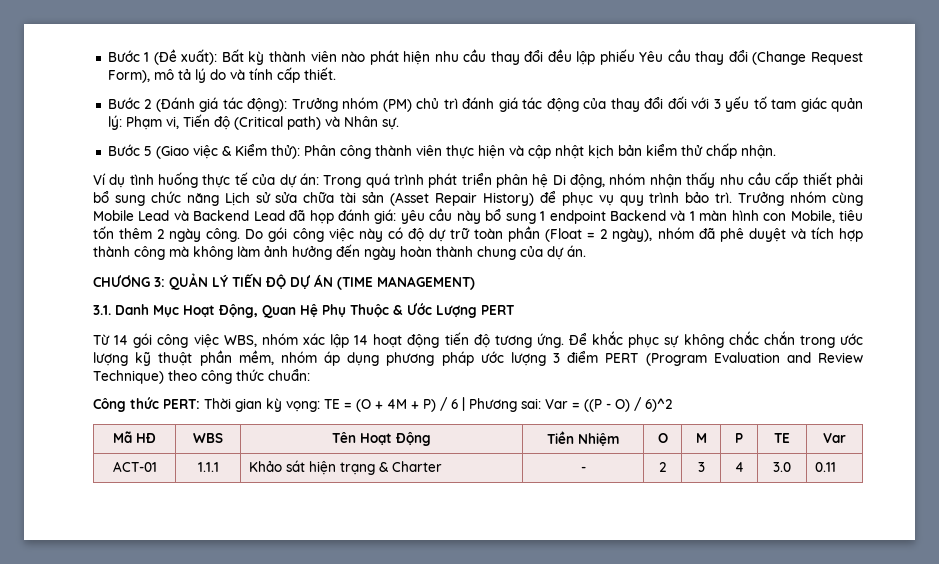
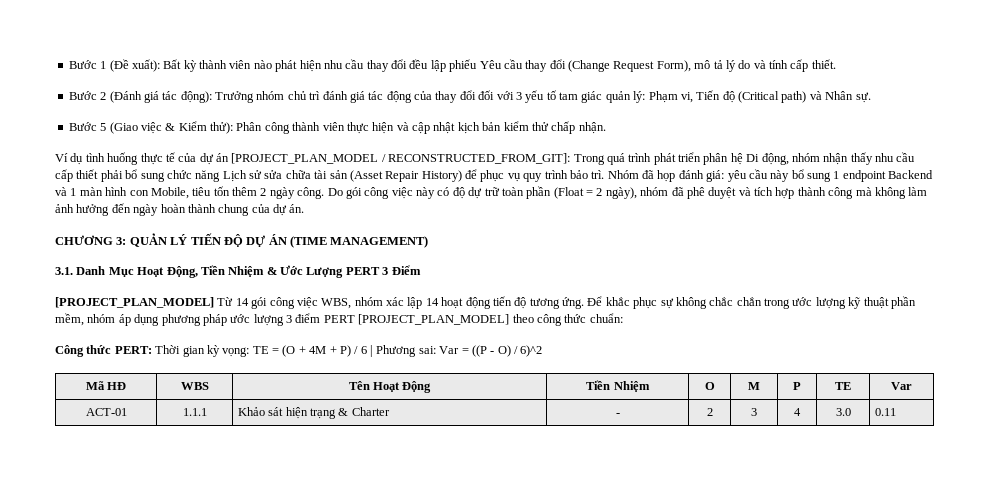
- Bước 2 (Đánh giá tác động): Trưởng nhóm (PM) chủ trì đánh giá tác động của thay đổi đối với 3 yếu tố tam giác quản lý: Phạm vi, Tiến độ (Critical path) và Nhân sự.
+ Bước 2 (Đánh giá tác động): Trưởng nhóm chủ trì đánh giá tác động của thay đổi đối với 3 yếu tố tam giác quản lý: Phạm vi, Tiến độ (Critical path) và Nhân sự.
- Ví dụ tình huống thực tế của dự án: Trong quá trình phát triển phân hệ Di động, nhóm nhận thấy nhu cầu cấp thiết phải bổ sung chức năng Lịch sử sửa chữa tài sản (Asset Repair History) để phục vụ quy trình bảo trì.
+ Ví dụ tình huống thực tế của dự án [PROJECT_PLAN_MODEL / RECONSTRUCTED_FROM_GIT]: Trong quá trình phát triển phân hệ Di động, nhóm nhận thấy nhu cầu cấp thiết phải bổ sung chức năng Lịch sử sửa chữa tài sản (Asset Repair History) để phục vụ quy trình bảo trì.
- Trưởng nhóm cùng Mobile Lead và Backend Lead đã họp đánh giá: yêu cầu này bổ sung 1 endpoint Backend và 1 màn hình con Mobile, tiêu tốn thêm 2 ngày công.
+ Nhóm đã họp đánh giá: yêu cầu này bổ sung 1 endpoint Backend và 1 màn hình con Mobile, tiêu tốn thêm 2 ngày công.
- 3.1. Danh Mục Hoạt Động, Quan Hệ Phụ Thuộc & Ước Lượng PERT
- Từ 14 gói công việc WBS, nhóm xác lập 14 hoạt động tiến độ tương ứng.
+ 3.1. Danh Mục Hoạt Động, Tiền Nhiệm & Ước Lượng PERT 3 Điểm
+ [PROJECT_PLAN_MODEL] Từ 14 gói công việc WBS, nhóm xác lập 14 hoạt động tiến độ tương ứng.
- Để khắc phục sự không chắc chắn trong ước lượng kỹ thuật phần mềm, nhóm áp dụng phương pháp ước lượng 3 điểm PERT (Program Evaluation and Review Technique) theo công thức chuẩn:
+ Để khắc phục sự không chắc chắn trong ước lượng kỹ thuật phần mềm, nhóm áp dụng phương pháp ước lượng 3 điểm PERT [PROJECT_PLAN_MODEL] theo công thức chuẩn:

